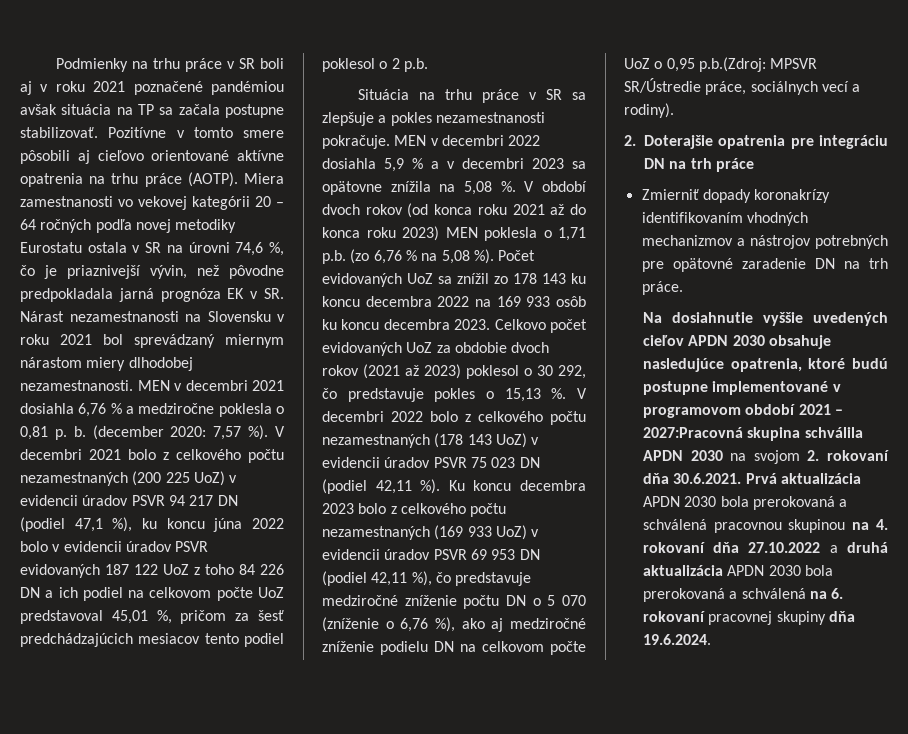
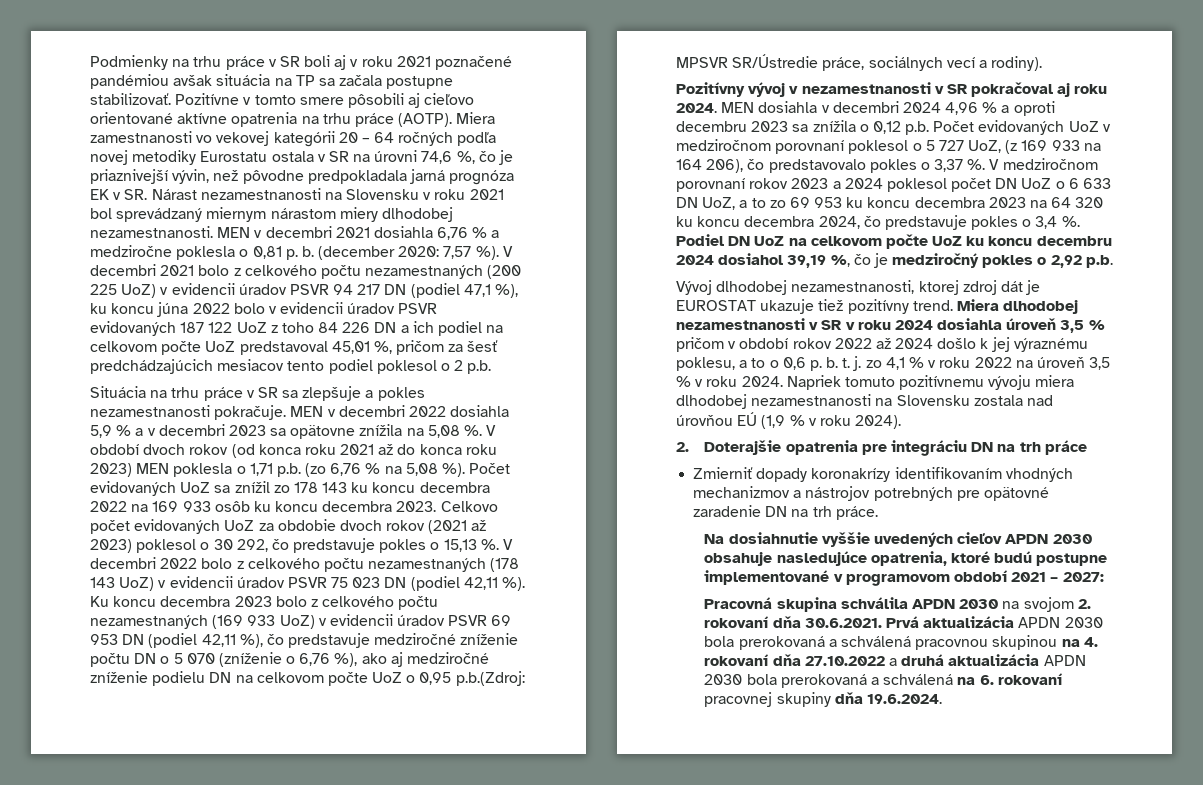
+ Pozitívny vývoj v nezamestnanosti v SR pokračoval aj roku 2024. MEN dosiahla v decembri 2024 4,96 % a oproti decembru 2023 sa znížila o 0,12 p.b. Počet evidovaných UoZ v medziročnom porovnaní poklesol o 5 727 UoZ, (z 169 933 na 164 206), čo predstavovalo pokles o 3,37 %. V medziročnom porovnaní rokov 2023 a 2024 poklesol počet DN UoZ o 6 633 DN UoZ, a to zo 69 953 ku koncu decembra 2023 na 64 320 ku koncu decembra 2024, čo predstavuje pokles o 3,4 %. Podiel DN UoZ na celkovom počte UoZ ku koncu decembru 2024 dosiahol 39,19 %, čo je medziročný pokles o 2,92 p.b.
+ Vývoj dlhodobej nezamestnanosti, ktorej zdroj dát je EUROSTAT ukazuje tiež pozitívny trend. Miera dlhodobej nezamestnanosti v SR v roku 2024 dosiahla úroveň 3,5 % pričom v období rokov 2022 až 2024 došlo k jej výraznému poklesu, a to o 0,6 p. b. t. j. zo 4,1 % v roku 2022 na úroveň 3,5 % v roku 2024. Napriek tomuto pozitívnemu vývoju miera dlhodobej nezamestnanosti na Slovensku zostala nad úrovňou EÚ (1,9 % v roku 2024).
- Na dosiahnutie vyššie uvedených cieľov APDN 2030 obsahuje nasledujúce opatrenia, ktoré budú postupne implementované v programovom období 2021 – 2027:Pracovná skupina schválila APDN 2030 na svojom 2. rokovaní dňa 30.6.2021. Prvá aktualizácia APDN 2030 bola prerokovaná a schválená pracovnou skupinou na 4. rokovaní dňa 27.10.2022 a druhá aktualizácia APDN 2030 bola prerokovaná a schválená na 6. rokovaní pracovnej skupiny dňa 19.6.2024.
+ Na dosiahnutie vyššie uvedených cieľov APDN 2030 obsahuje nasledujúce opatrenia, ktoré budú postupne implementované v programovom období 2021 – 2027:
+ Pracovná skupina schválila APDN 2030 na svojom 2. rokovaní dňa 30.6.2021. Prvá aktualizácia APDN 2030 bola prerokovaná a schválená pracovnou skupinou na 4. rokovaní dňa 27.10.2022 a druhá aktualizácia APDN 2030 bola prerokovaná a schválená na 6. rokovaní pracovnej skupiny dňa 19.6.2024.

